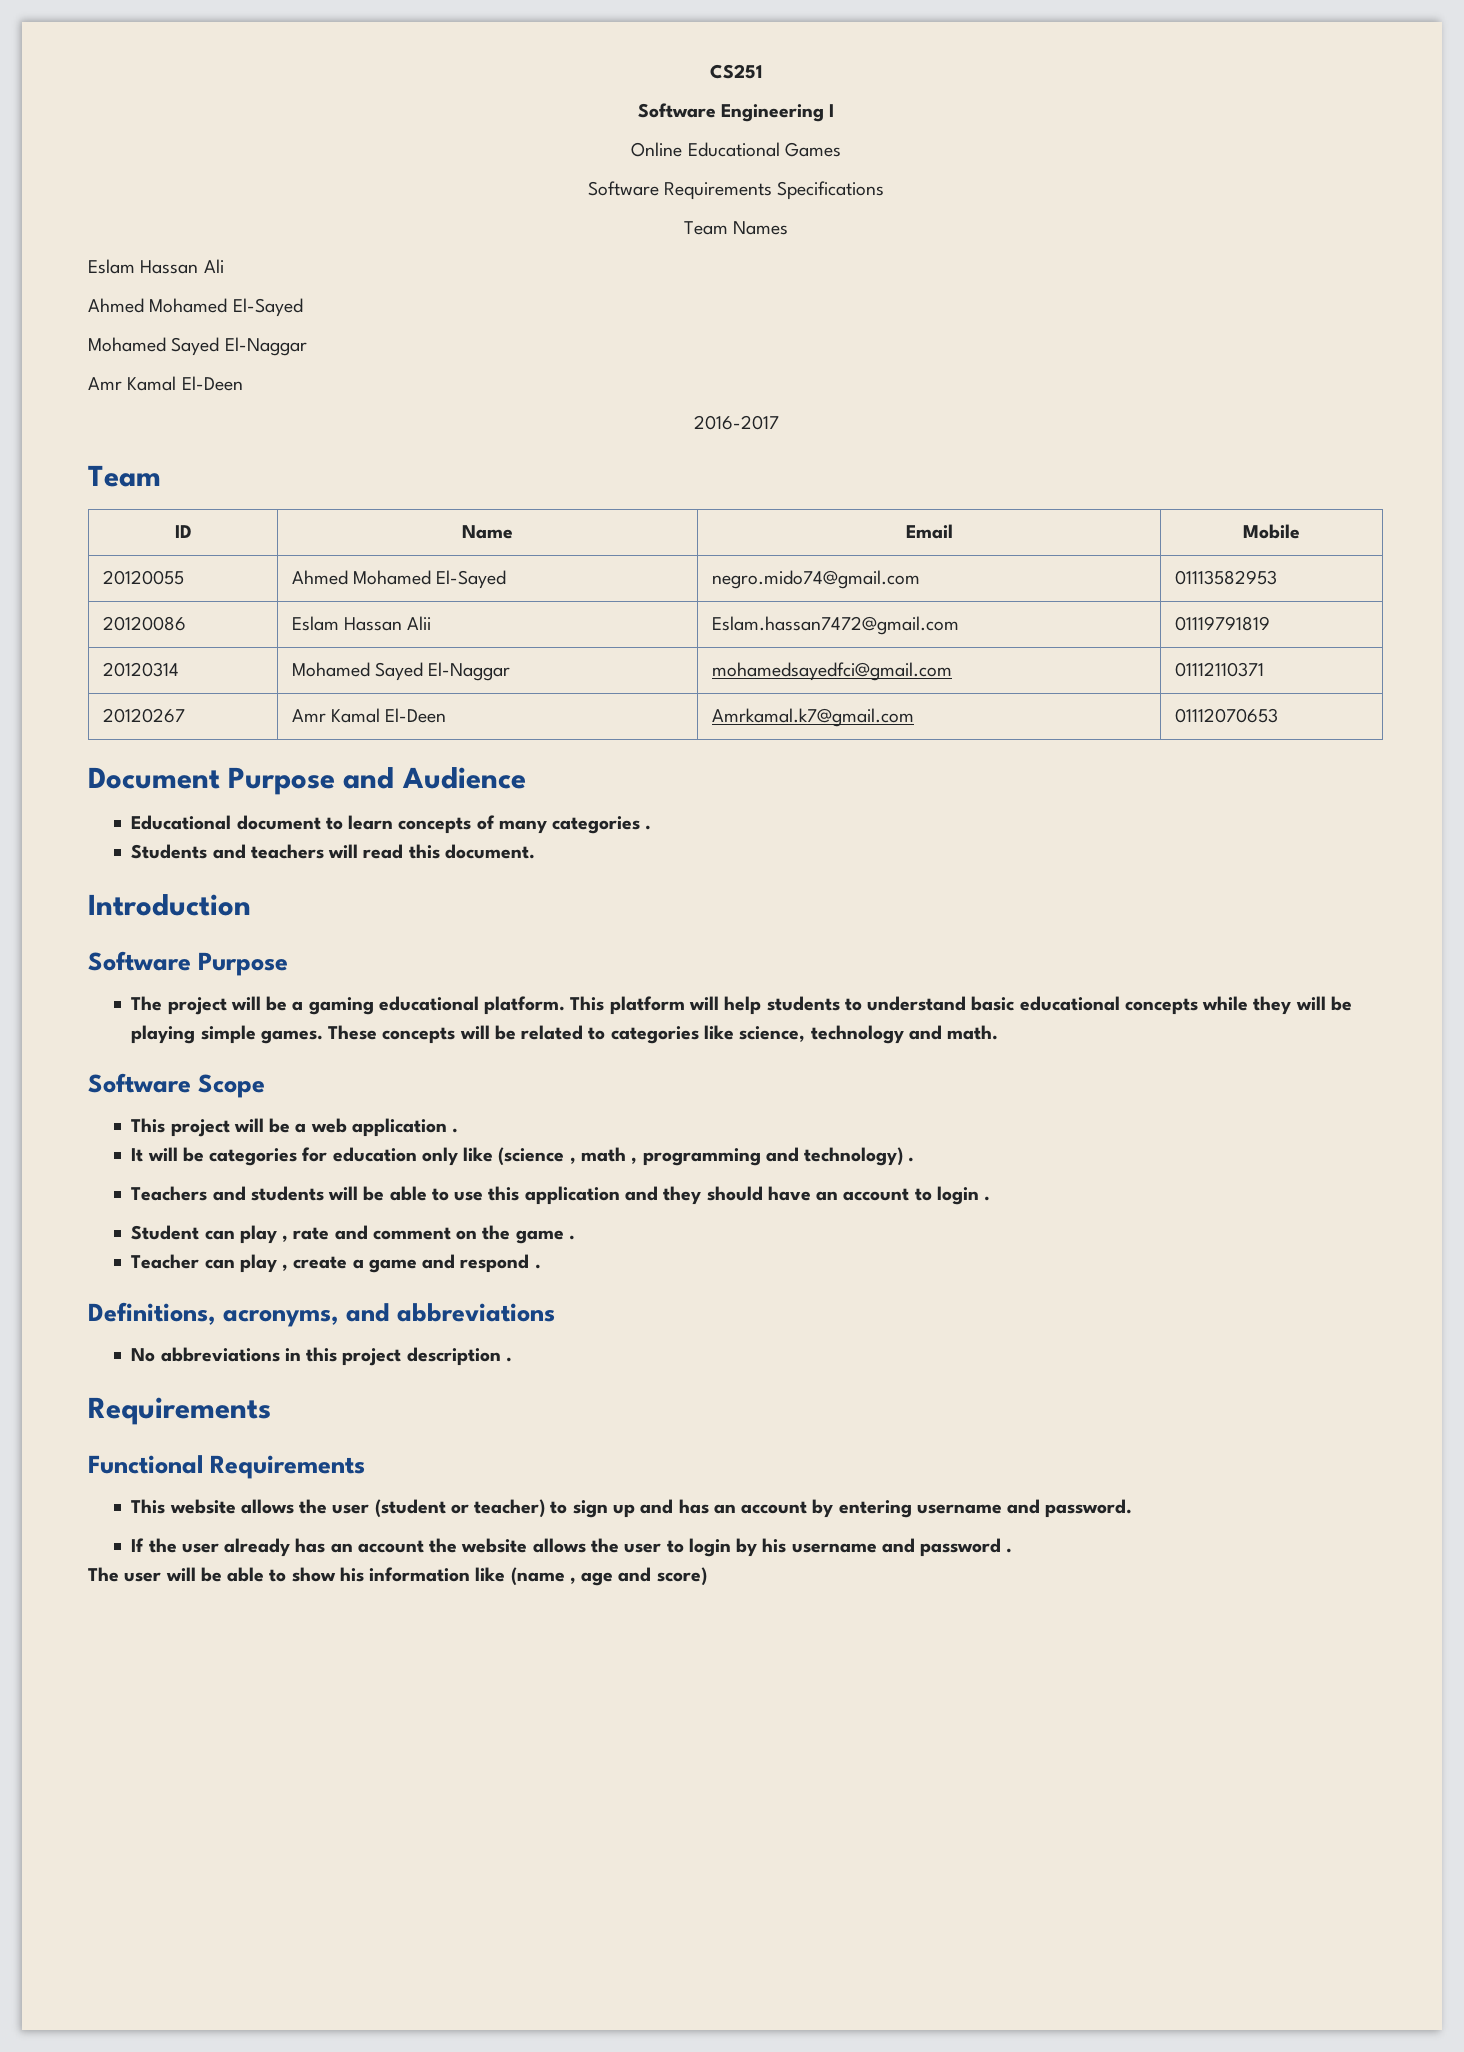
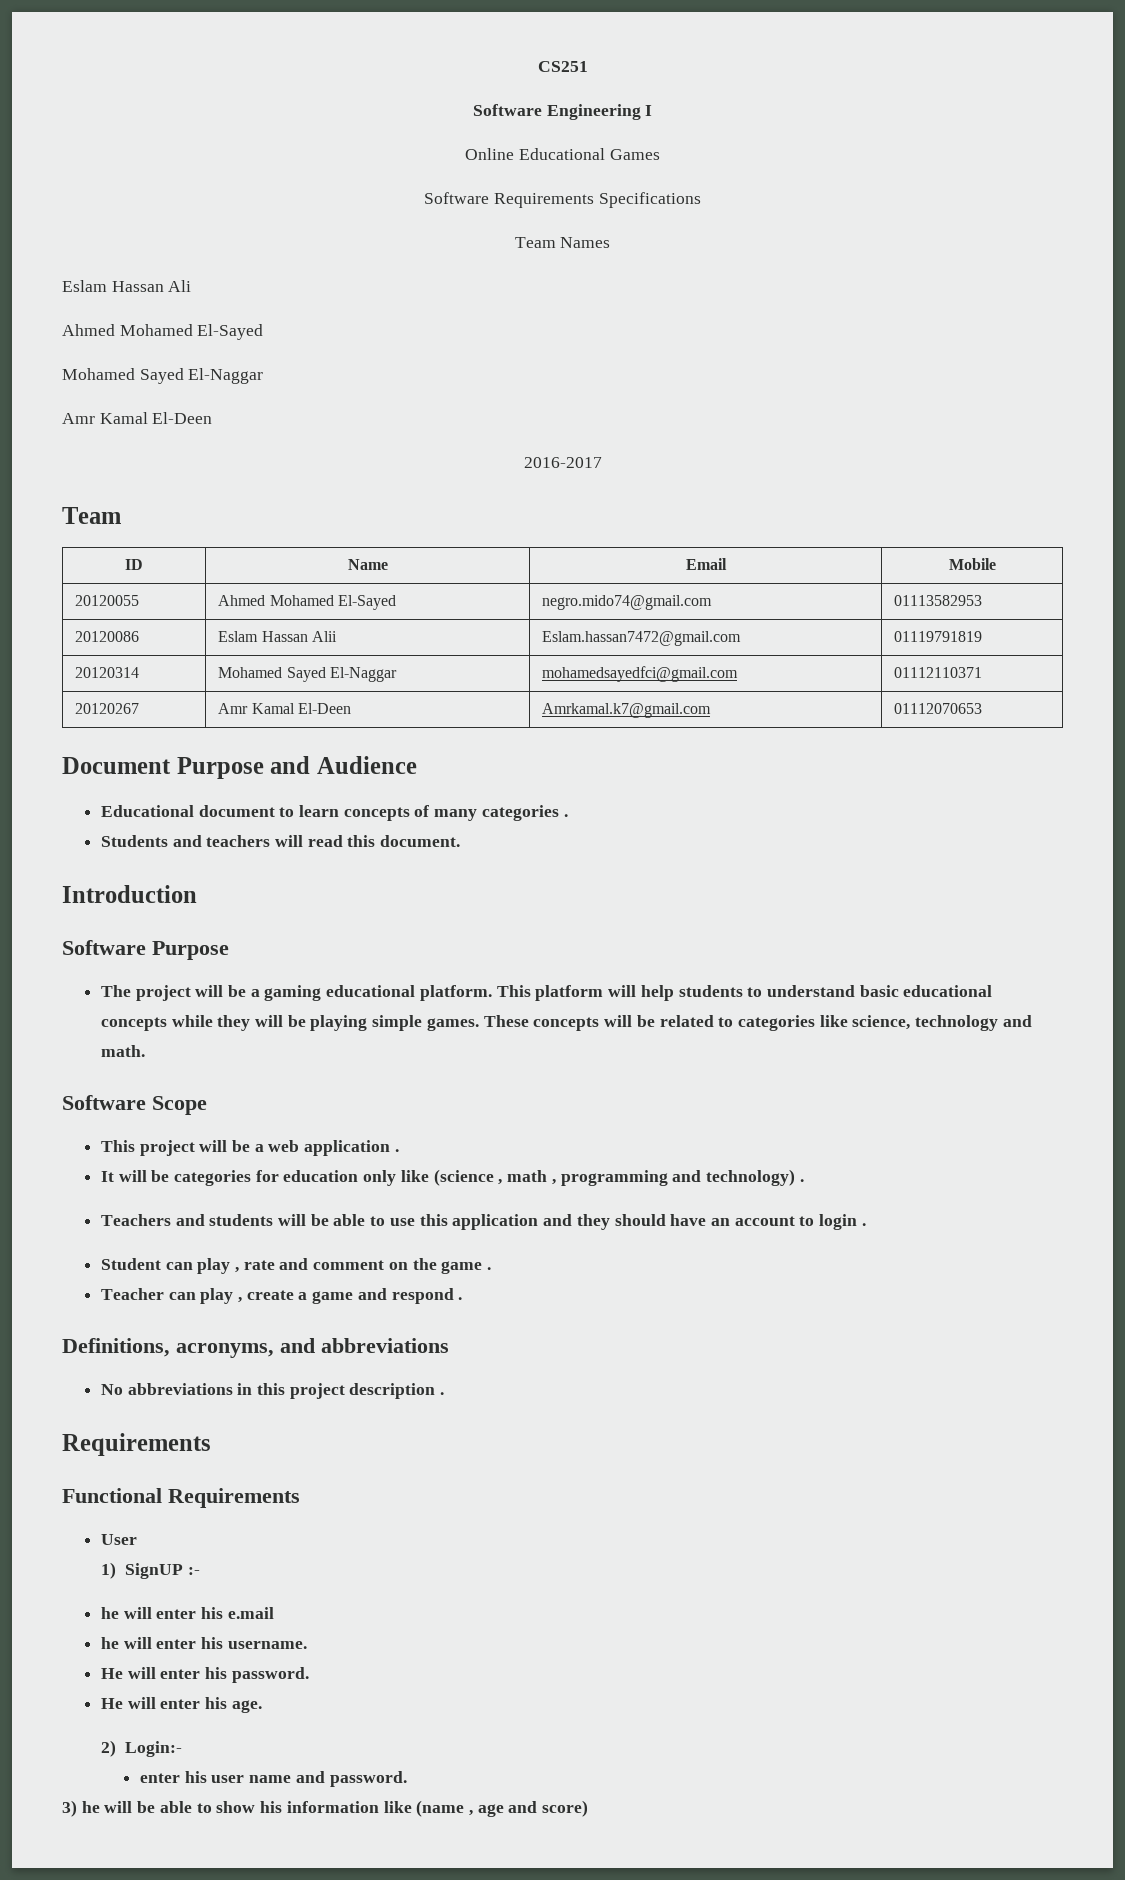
- This website allows the user (student or teacher) to sign up and has an account by entering username and password.
- If the user already has an account the website allows the user to login by his username and password .
- The user will be able to show his information like (name , age and score)
+ User
+ 1) SignUP :-
+ he will enter his e.mail
+ he will enter his username.
+ He will enter his password.
+ He will enter his age.
+ 2) Login:-
+ enter his user name and password.
+ 3) he will be able to show his information like (name , age and score)

